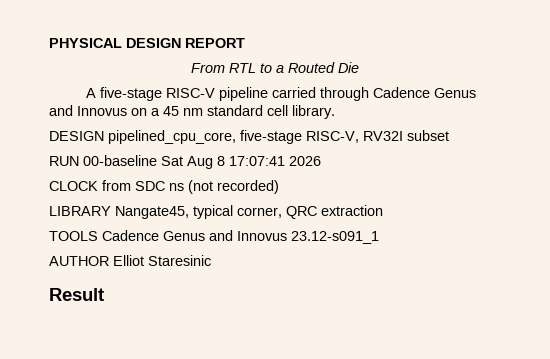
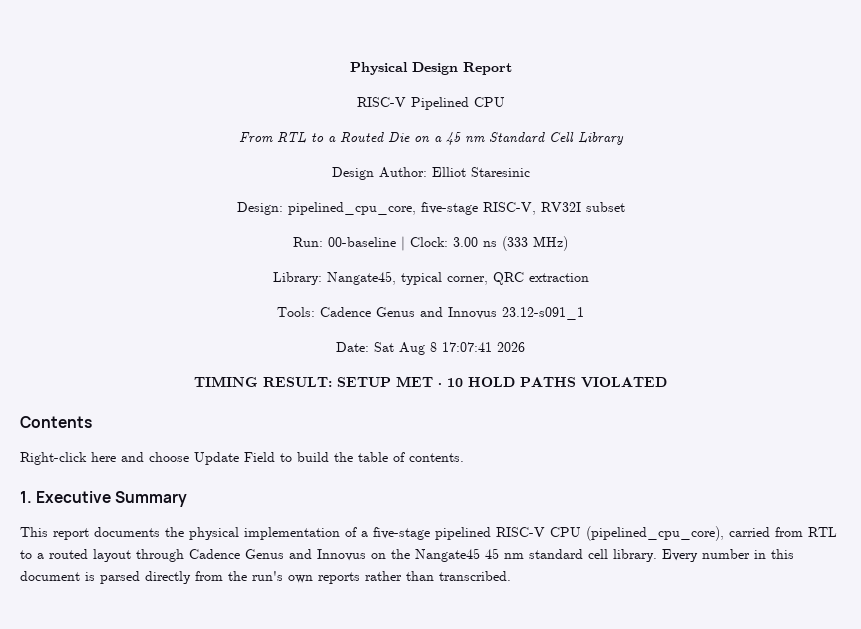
- PHYSICAL DESIGN REPORT
+ Physical Design Report
+ RISC-V Pipelined CPU
- From RTL to a Routed Die
- A five-stage RISC-V pipeline carried through Cadence Genus and Innovus on a 45 nm standard cell library.
- DESIGN pipelined_cpu_core, five-stage RISC-V, RV32I subset
- RUN 00-baseline Sat Aug 8 17:07:41 2026
- CLOCK from SDC ns (not recorded)
- LIBRARY Nangate45, typical corner, QRC extraction
- TOOLS Cadence Genus and Innovus 23.12-s091_1
- AUTHOR Elliot Staresinic
- Result
+ From RTL to a Routed Die on a 45 nm Standard Cell Library
+ Design Author: Elliot Staresinic
+ Design: pipelined_cpu_core, five-stage RISC-V, RV32I subset
+ Run: 00-baseline | Clock: 3.00 ns (333 MHz)
+ Library: Nangate45, typical corner, QRC extraction
+ Tools: Cadence Genus and Innovus 23.12-s091_1
+ Date: Sat Aug 8 17:07:41 2026
+ TIMING RESULT: SETUP MET · 10 HOLD PATHS VIOLATED
+ Contents
+ Right-click here and choose Update Field to build the table of contents.
+ 1. Executive Summary
+ This report documents the physical implementation of a five-stage pipelined RISC-V CPU (pipelined_cpu_core), carried from RTL to a routed layout through Cadence Genus and Innovus on the Nangate45 45 nm standard cell library. Every number in this document is parsed directly from the run's own reports rather than transcribed.

